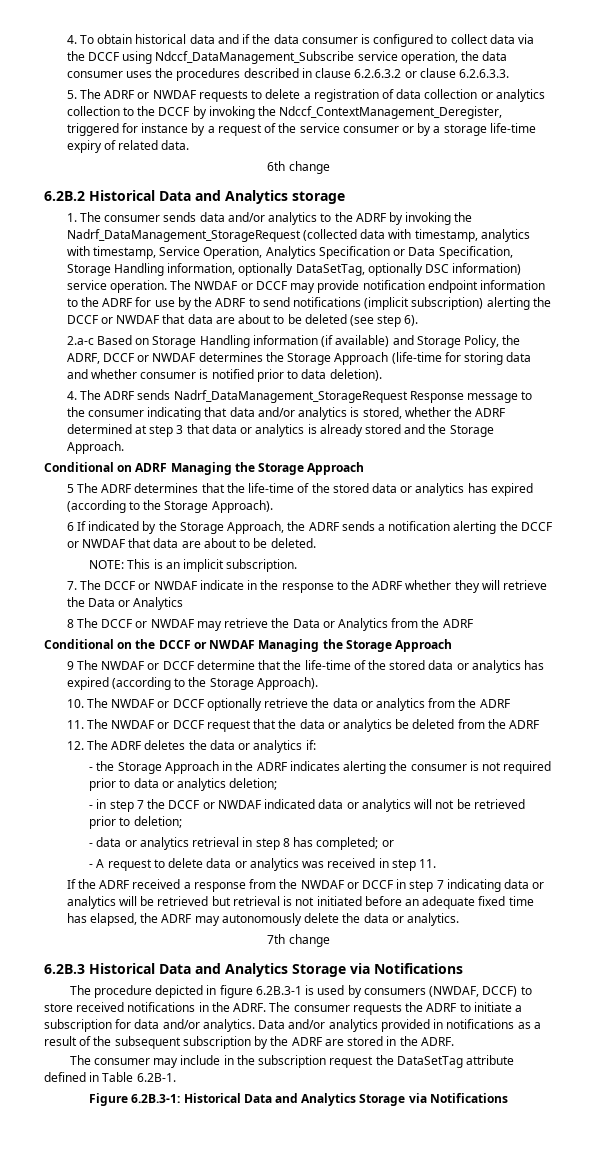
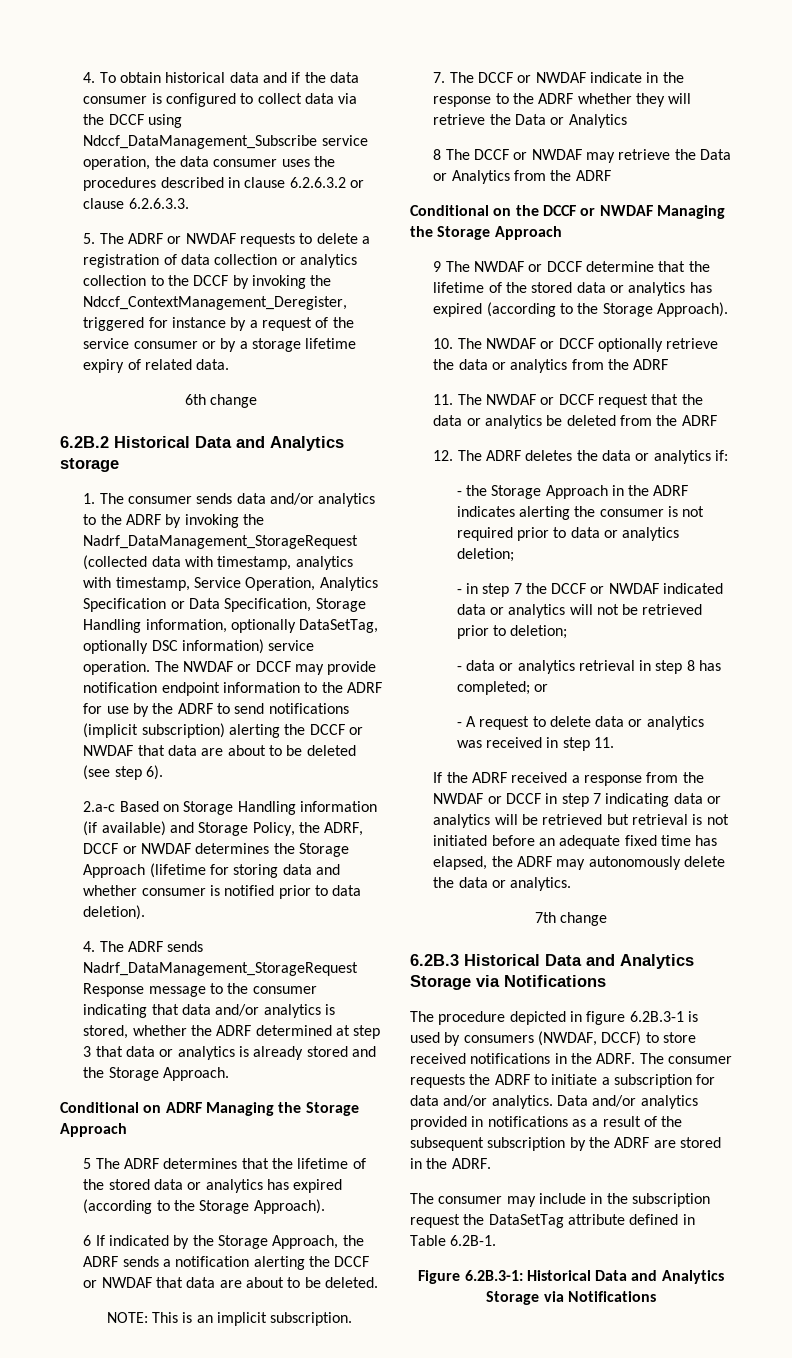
- 5. The ADRF or NWDAF requests to delete a registration of data collection or analytics collection to the DCCF by invoking the Ndccf_ContextManagement_Deregister, triggered for instance by a request of the service consumer or by a storage life-time expiry of related data.
+ 5. The ADRF or NWDAF requests to delete a registration of data collection or analytics collection to the DCCF by invoking the Ndccf_ContextManagement_Deregister, triggered for instance by a request of the service consumer or by a storage lifetime expiry of related data.
- 2.a-c Based on Storage Handling information (if available) and Storage Policy, the ADRF, DCCF or NWDAF determines the Storage Approach (life-time for storing data and whether consumer is notified prior to data deletion).
+ 2.a-c Based on Storage Handling information (if available) and Storage Policy, the ADRF, DCCF or NWDAF determines the Storage Approach (lifetime for storing data and whether consumer is notified prior to data deletion).
- 5 The ADRF determines that the life-time of the stored data or analytics has expired (according to the Storage Approach).
+ 5 The ADRF determines that the lifetime of the stored data or analytics has expired (according to the Storage Approach).
- 9 The NWDAF or DCCF determine that the life-time of the stored data or analytics has expired (according to the Storage Approach).
+ 9 The NWDAF or DCCF determine that the lifetime of the stored data or analytics has expired (according to the Storage Approach).

